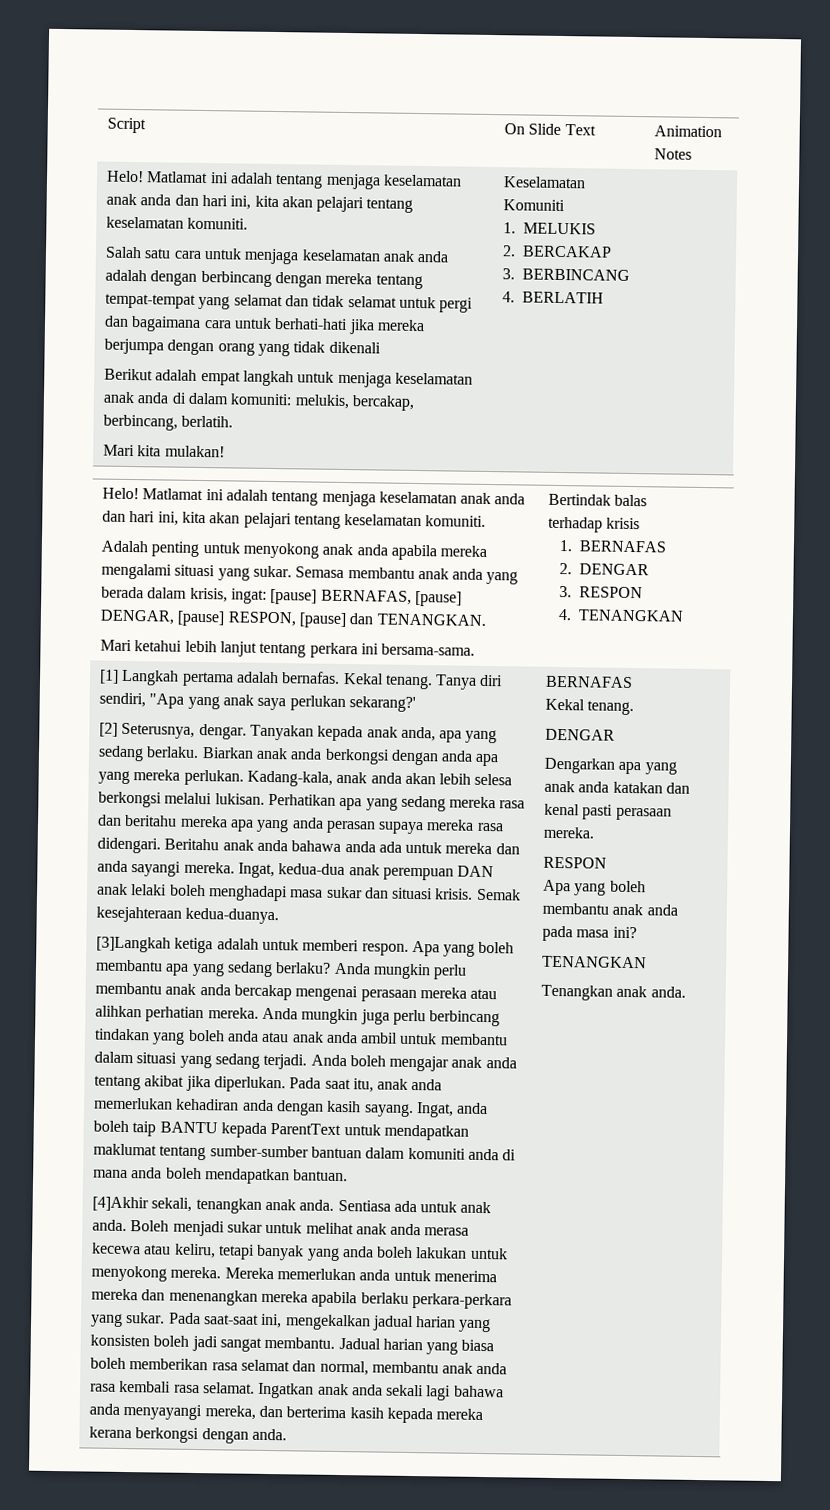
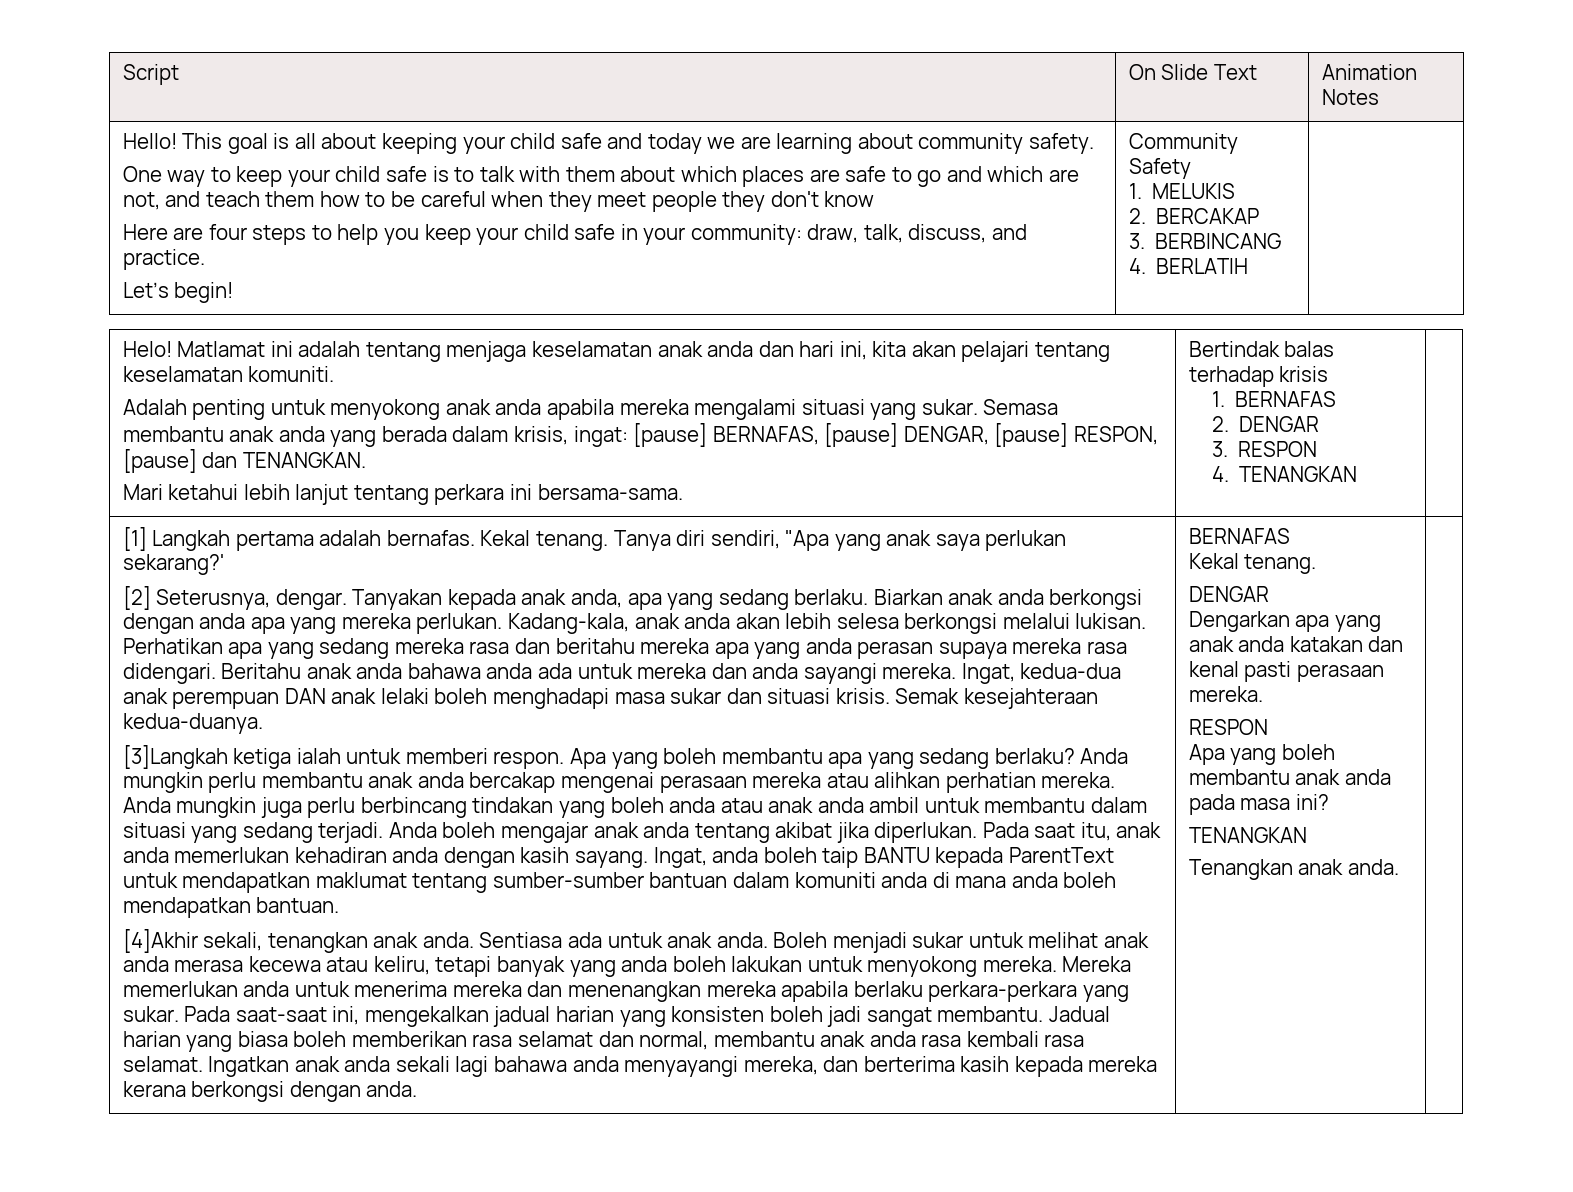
  Script | On Slide Text | Animation Notes
- Helo! Matlamat ini adalah tentang menjaga keselamatan anak anda dan hari ini, kita akan pelajari tentang keselamatan komuniti.
- Salah satu cara untuk menjaga keselamatan anak anda adalah dengan berbincang dengan mereka tentang tempat-tempat yang selamat dan tidak selamat untuk pergi dan bagaimana cara untuk berhati-hati jika mereka berjumpa dengan orang yang tidak dikenali
- Berikut adalah empat langkah untuk menjaga keselamatan anak anda di dalam komuniti: melukis, bercakap, berbincang, berlatih.
- Mari kita mulakan! | Keselamatan Komuniti
+ Hello! This goal is all about keeping your child safe and today we are learning about community safety.
+ One way to keep your child safe is to talk with them about which places are safe to go and which are not, and teach them how to be careful when they meet people they don't know
+ Here are four steps to help you keep your child safe in your community: draw, talk, discuss, and practice.
+ Let’s begin! | Community Safety
- [3]Langkah ketiga adalah untuk memberi respon.
+ [3]Langkah ketiga ialah untuk memberi respon.

